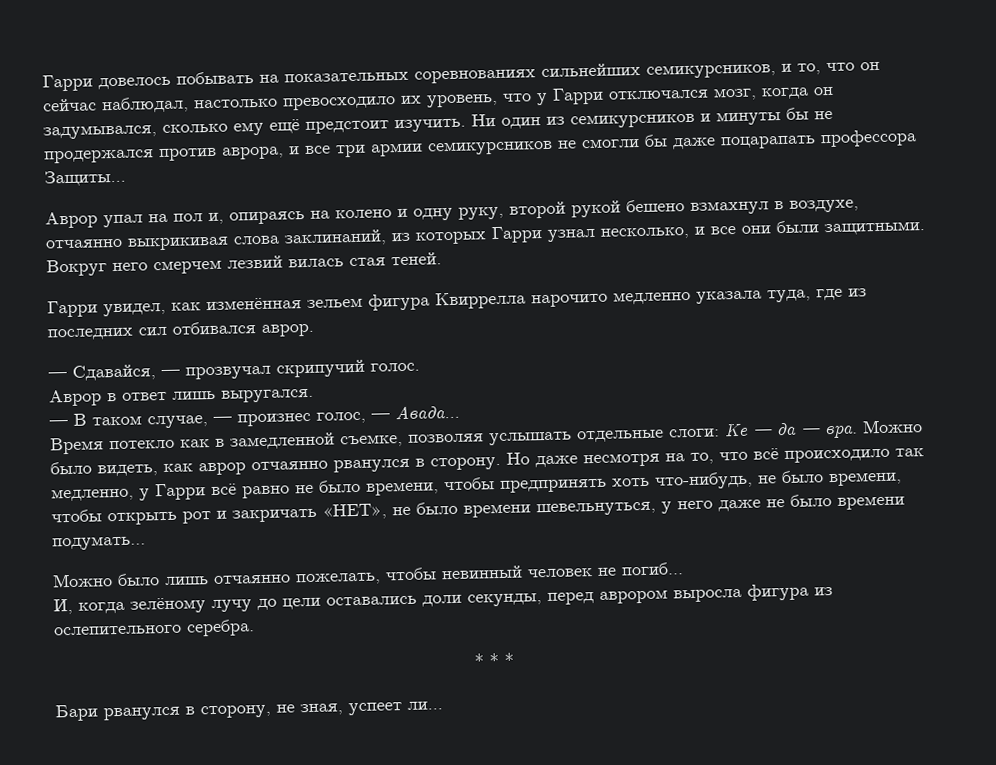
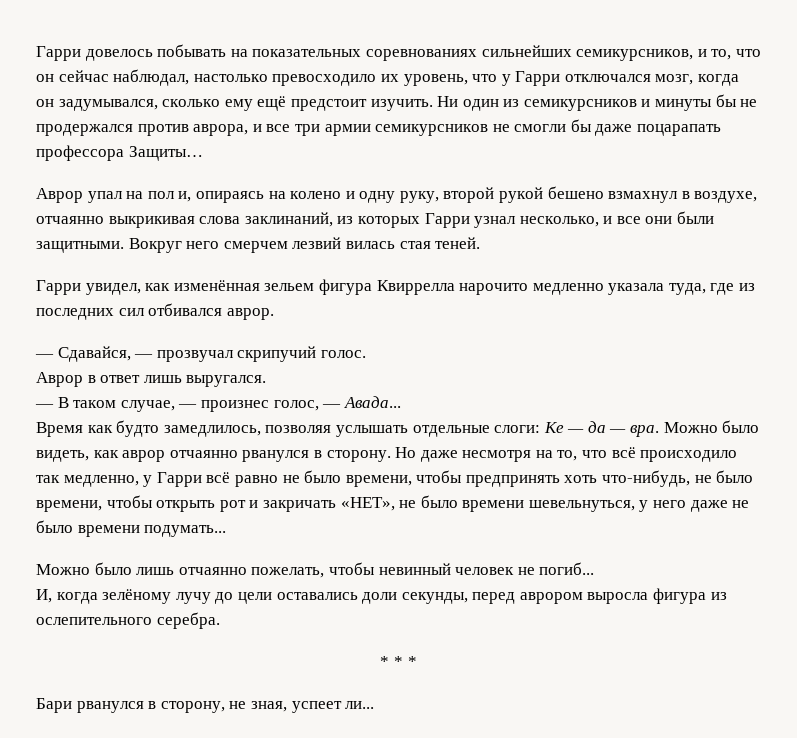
- Время потекло как в замедленной съемке, позволяя услышать отдельные слоги: Ке — да — вра.
+ Время как будто замедлилось, позволяя услышать отдельные слоги: Ке — да — вра.

